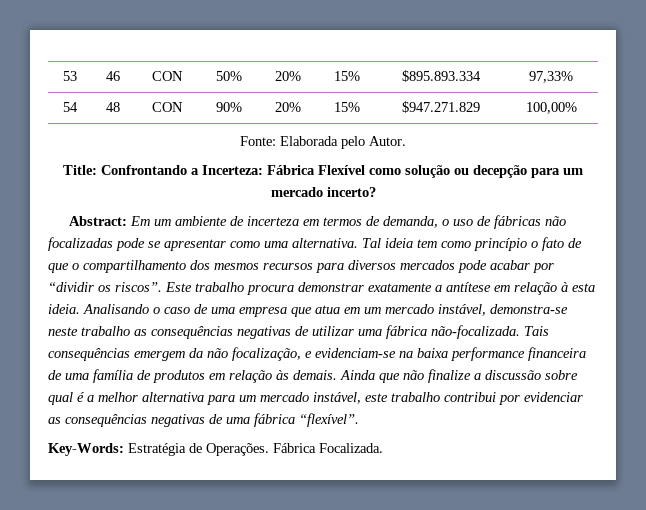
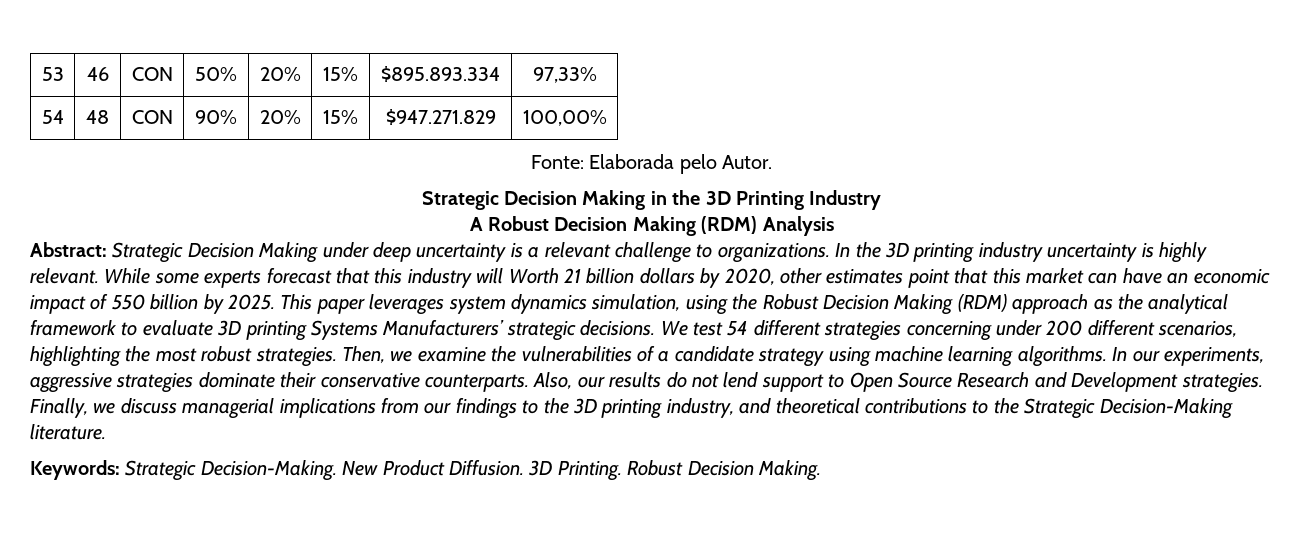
- Title: Confrontando a Incerteza: Fábrica Flexível como solução ou decepção para um mercado incerto?
- Abstract: Em um ambiente de incerteza em termos de demanda, o uso de fábricas não focalizadas pode se apresentar como uma alternativa. Tal ideia tem como princípio o fato de que o compartilhamento dos mesmos recursos para diversos mercados pode acabar por “dividir os riscos”. Este trabalho procura demonstrar exatamente a antítese em relação à esta ideia. Analisando o caso de uma empresa que atua em um mercado instável, demonstra-se neste trabalho as consequências negativas de utilizar uma fábrica não-focalizada. Tais consequências emergem da não focalização, e evidenciam-se na baixa performance financeira de uma família de produtos em relação às demais. Ainda que não finalize a discussão sobre qual é a melhor alternativa para um mercado instável, este trabalho contribui por evidenciar as consequências negativas de uma fábrica “flexível”.
- Key-Words: Estratégia de Operações. Fábrica Focalizada.
+ Strategic Decision Making in the 3D Printing Industry
+ A Robust Decision Making (RDM) Analysis
+ Abstract: Strategic Decision Making under deep uncertainty is a relevant challenge to organizations. In the 3D printing industry uncertainty is highly relevant. While some experts forecast that this industry will Worth 21 billion dollars by 2020, other estimates point that this market can have an economic impact of 550 billion by 2025. This paper leverages system dynamics simulation, using the Robust Decision Making (RDM) approach as the analytical framework to evaluate 3D printing Systems Manufacturers’ strategic decisions. We test 54 different strategies concerning under 200 different scenarios, highlighting the most robust strategies. Then, we examine the vulnerabilities of a candidate strategy using machine learning algorithms. In our experiments, aggressive strategies dominate their conservative counterparts. Also, our results do not lend support to Open Source Research and Development strategies. Finally, we discuss managerial implications from our findings to the 3D printing industry, and theoretical contributions to the Strategic Decision-Making literature.
+ Keywords: Strategic Decision-Making. New Product Diffusion. 3D Printing. Robust Decision Making.

